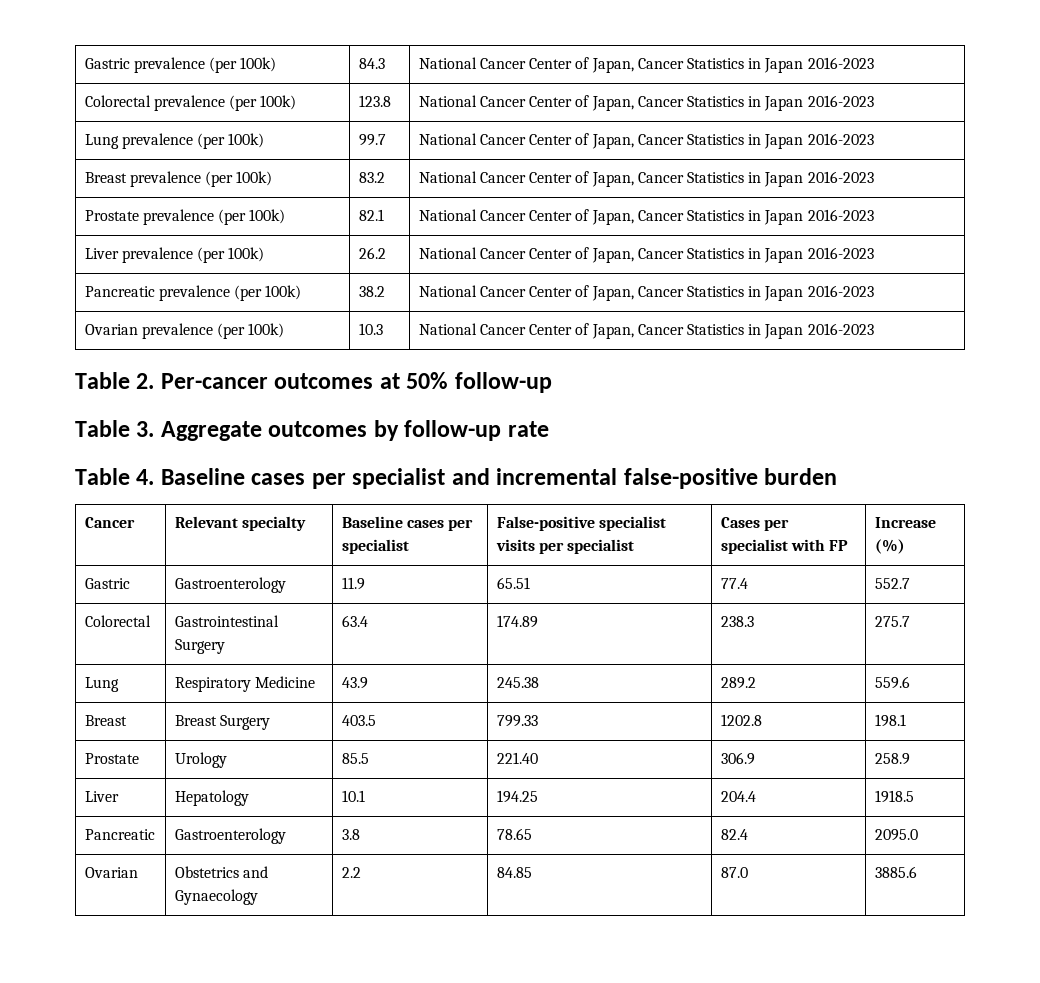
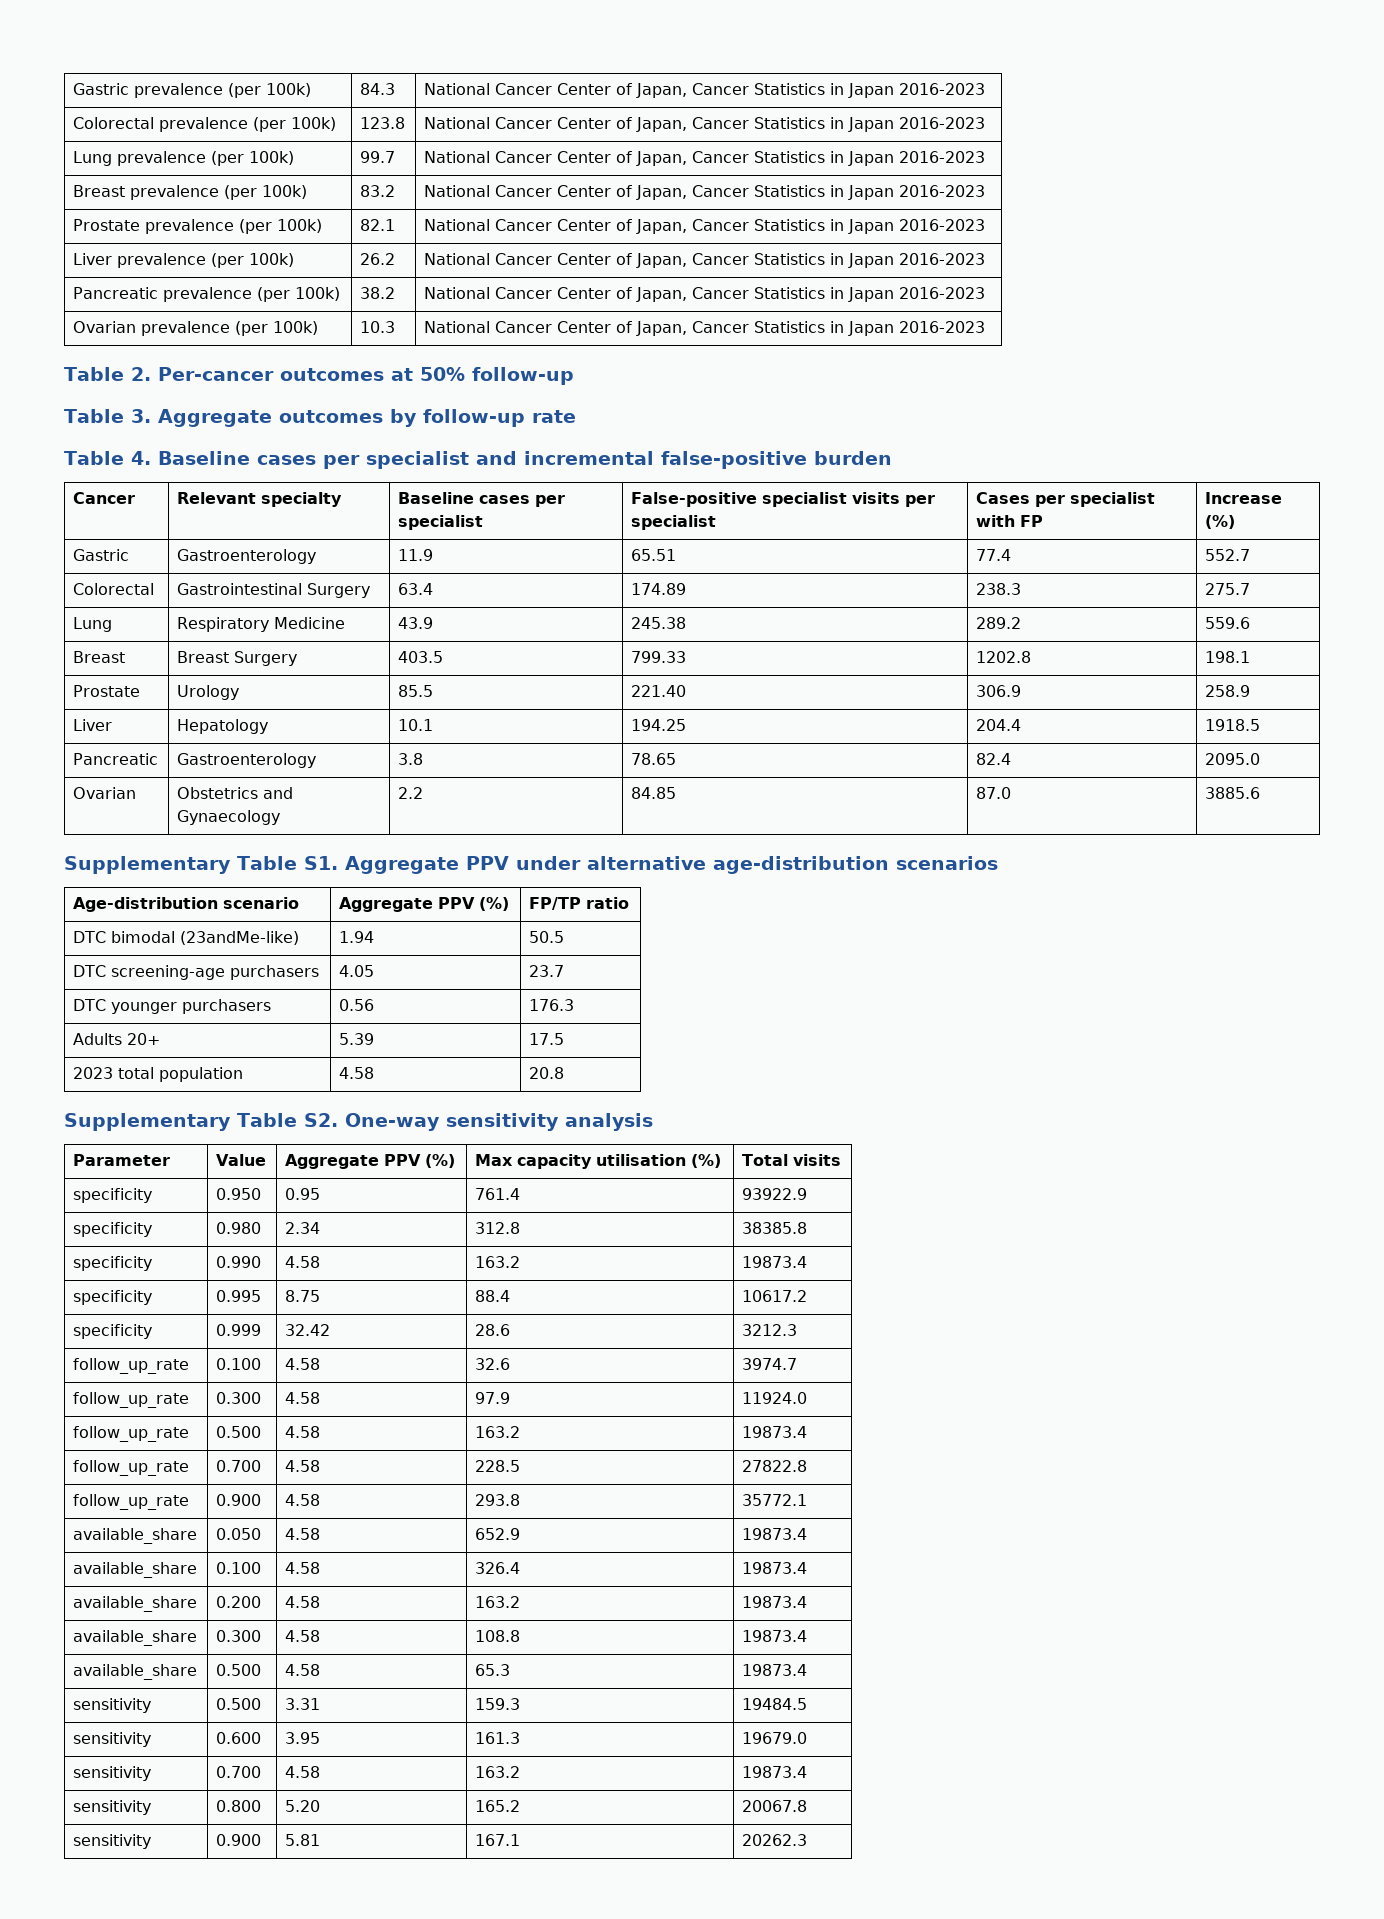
+ Supplementary Table S1. Aggregate PPV under alternative age-distribution scenarios
+ Age-distribution scenario | Aggregate PPV (%) | FP/TP ratio
+ DTC bimodal (23andMe-like) | 1.94 | 50.5
+ DTC screening-age purchasers | 4.05 | 23.7
+ DTC younger purchasers | 0.56 | 176.3
+ Adults 20+ | 5.39 | 17.5
+ 2023 total population | 4.58 | 20.8
+ Supplementary Table S2. One-way sensitivity analysis
+ Parameter | Value | Aggregate PPV (%) | Max capacity utilisation (%) | Total visits
+ specificity | 0.950 | 0.95 | 761.4 | 93922.9
+ specificity | 0.980 | 2.34 | 312.8 | 38385.8
+ specificity | 0.990 | 4.58 | 163.2 | 19873.4
+ specificity | 0.995 | 8.75 | 88.4 | 10617.2
+ specificity | 0.999 | 32.42 | 28.6 | 3212.3
+ follow_up_rate | 0.100 | 4.58 | 32.6 | 3974.7
+ follow_up_rate | 0.300 | 4.58 | 97.9 | 11924.0
+ follow_up_rate | 0.500 | 4.58 | 163.2 | 19873.4
+ follow_up_rate | 0.700 | 4.58 | 228.5 | 27822.8
+ follow_up_rate | 0.900 | 4.58 | 293.8 | 35772.1
+ available_share | 0.050 | 4.58 | 652.9 | 19873.4
+ available_share | 0.100 | 4.58 | 326.4 | 19873.4
+ available_share | 0.200 | 4.58 | 163.2 | 19873.4
+ available_share | 0.300 | 4.58 | 108.8 | 19873.4
+ available_share | 0.500 | 4.58 | 65.3 | 19873.4
+ sensitivity | 0.500 | 3.31 | 159.3 | 19484.5
+ sensitivity | 0.600 | 3.95 | 161.3 | 19679.0
+ sensitivity | 0.700 | 4.58 | 163.2 | 19873.4
+ sensitivity | 0.800 | 5.20 | 165.2 | 20067.8
+ sensitivity | 0.900 | 5.81 | 167.1 | 20262.3

